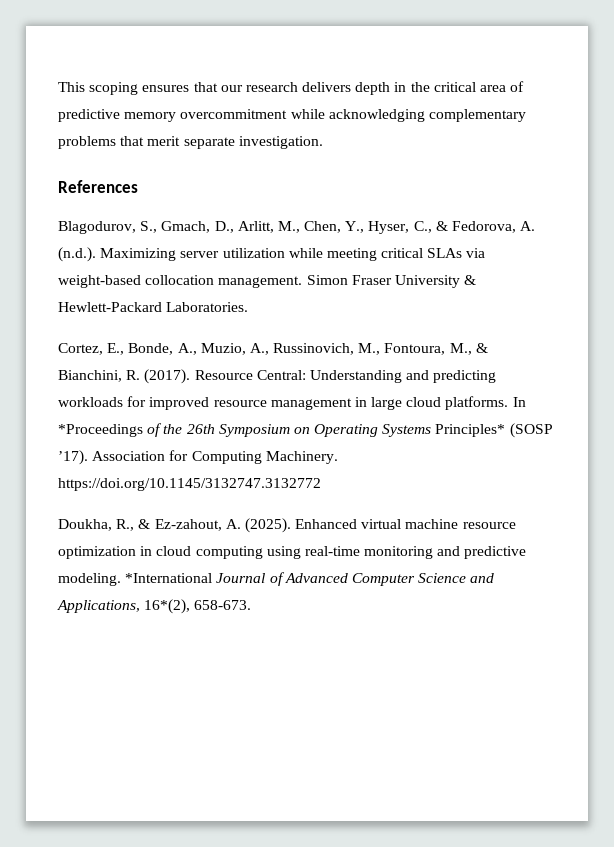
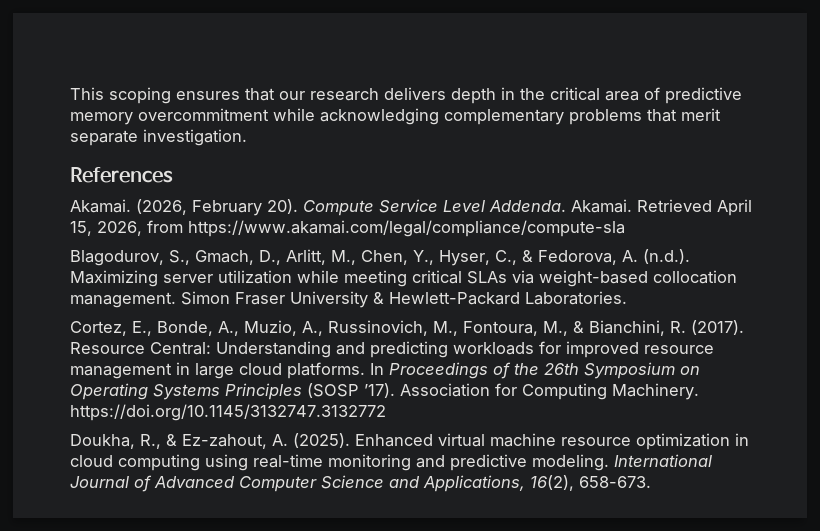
+ Akamai. (2026, February 20). Compute Service Level Addenda. Akamai. Retrieved April 15, 2026, from https://www.akamai.com/legal/compliance/compute-sla
- In *Proceedings of the 26th Symposium on Operating Systems Principles* (SOSP ’17).
+ In Proceedings of the 26th Symposium on Operating Systems Principles (SOSP ’17).
- *International Journal of Advanced Computer Science and Applications, 16*(2), 658-673.
+ International Journal of Advanced Computer Science and Applications, 16(2), 658-673.

